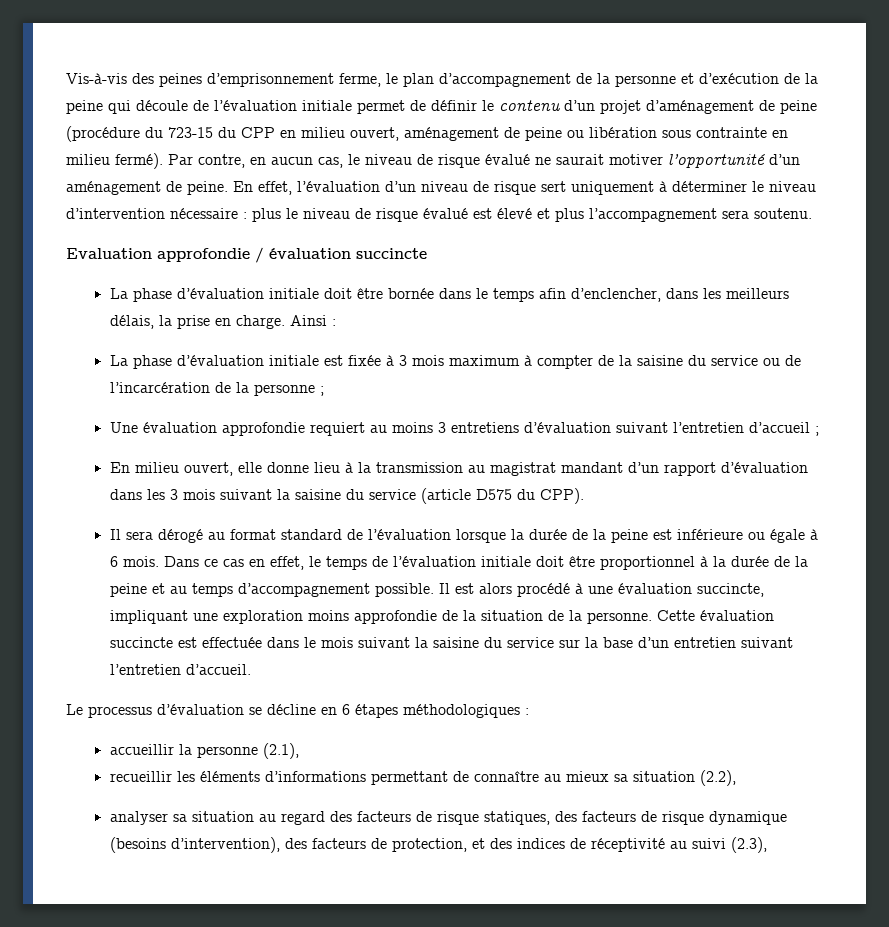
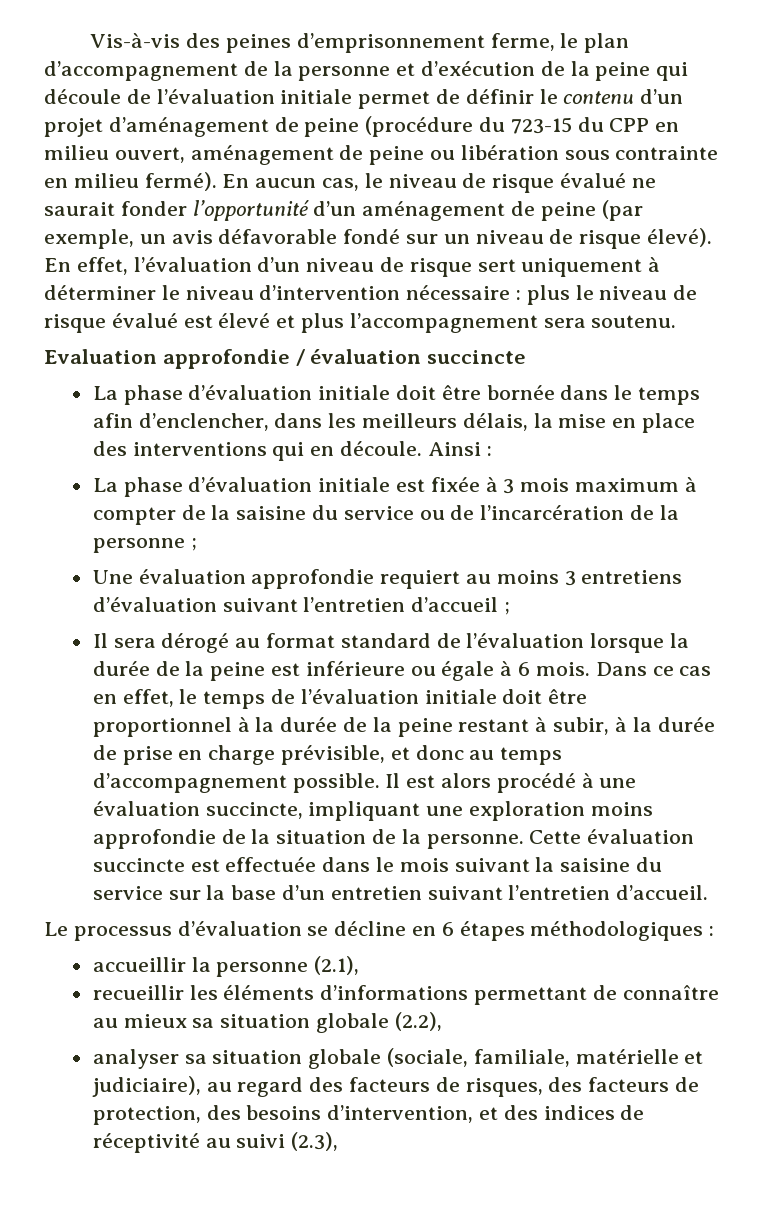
- Par contre, en aucun cas, le niveau de risque évalué ne saurait motiver l’opportunité d’un aménagement de peine.
+ En aucun cas, le niveau de risque évalué ne saurait fonder l’opportunité d’un aménagement de peine (par exemple, un avis défavorable fondé sur un niveau de risque élevé).
- La phase d’évaluation initiale doit être bornée dans le temps afin d’enclencher, dans les meilleurs délais, la prise en charge.
+ La phase d’évaluation initiale doit être bornée dans le temps afin d’enclencher, dans les meilleurs délais, la mise en place des interventions qui en découle.
- En milieu ouvert, elle donne lieu à la transmission au magistrat mandant d’un rapport d’évaluation dans les 3 mois suivant la saisine du service (article D575 du CPP).
- Dans ce cas en effet, le temps de l’évaluation initiale doit être proportionnel à la durée de la peine et au temps d’accompagnement possible.
+ Dans ce cas en effet, le temps de l’évaluation initiale doit être proportionnel à la durée de la peine restant à subir, à la durée de prise en charge prévisible, et donc au temps d’accompagnement possible.
- recueillir les éléments d’informations permettant de connaître au mieux sa situation (2.2),
+ recueillir les éléments d’informations permettant de connaître au mieux sa situation globale (2.2),
- analyser sa situation au regard des facteurs de risque statiques, des facteurs de risque dynamique (besoins d’intervention), des facteurs de protection, et des indices de réceptivité au suivi (2.3),
+ analyser sa situation globale (sociale, familiale, matérielle et judiciaire), au regard des facteurs de risques, des facteurs de protection, des besoins d’intervention, et des indices de réceptivité au suivi (2.3),

